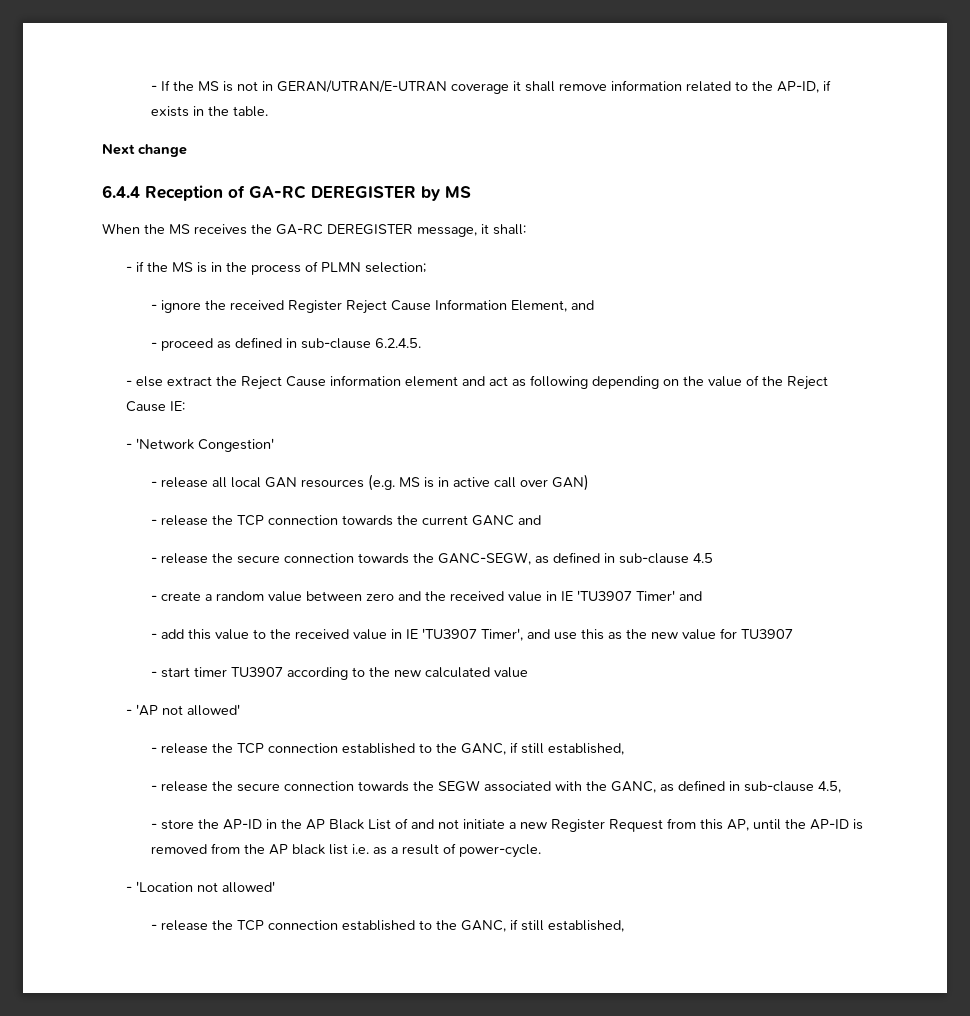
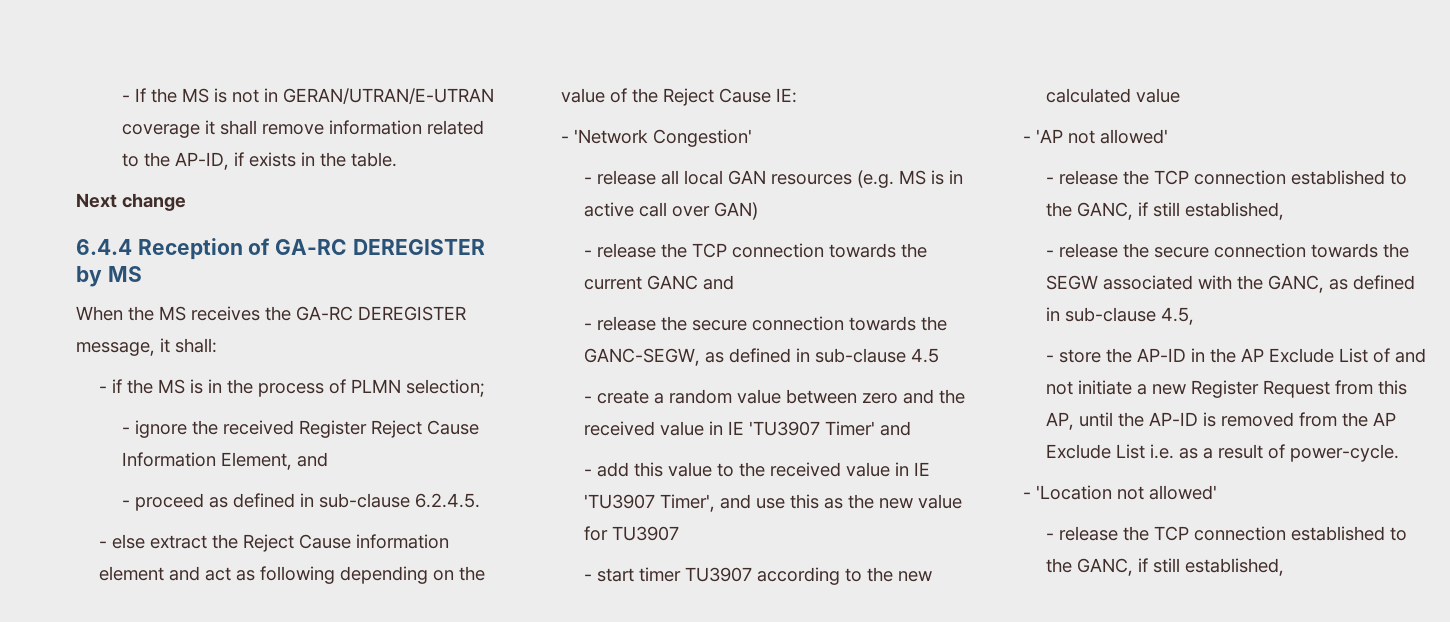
- - store the AP-ID in the AP Black List of and not initiate a new Register Request from this AP, until the AP-ID is removed from the AP black list i.e. as a result of power-cycle.
+ - store the AP-ID in the AP Exclude List of and not initiate a new Register Request from this AP, until the AP-ID is removed from the AP Exclude List i.e. as a result of power-cycle.

